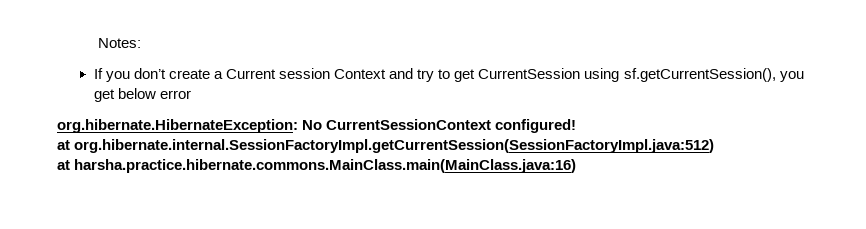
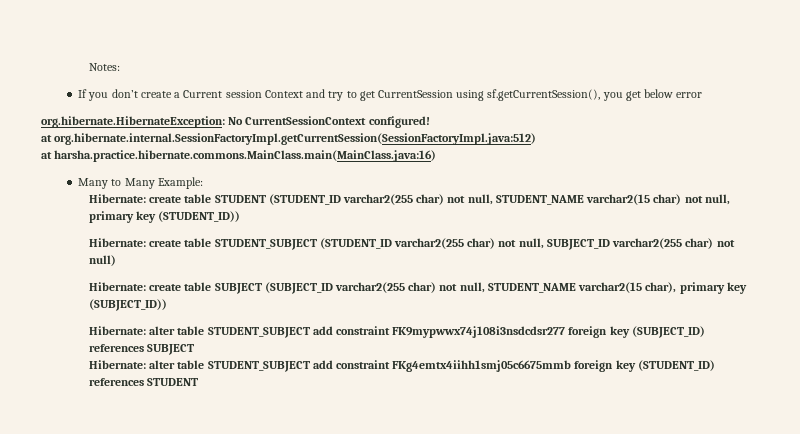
+ Many to Many Example:
+ Hibernate: create table STUDENT (STUDENT_ID varchar2(255 char) not null, STUDENT_NAME varchar2(15 char) not null, primary key (STUDENT_ID))
+ Hibernate: create table STUDENT_SUBJECT (STUDENT_ID varchar2(255 char) not null, SUBJECT_ID varchar2(255 char) not null)
+ Hibernate: create table SUBJECT (SUBJECT_ID varchar2(255 char) not null, STUDENT_NAME varchar2(15 char), primary key (SUBJECT_ID))
+ Hibernate: alter table STUDENT_SUBJECT add constraint FK9mypwwx74j108i3nsdcdsr277 foreign key (SUBJECT_ID) references SUBJECT
+ Hibernate: alter table STUDENT_SUBJECT add constraint FKg4emtx4iihh1smj05c6675mmb foreign key (STUDENT_ID) references STUDENT

